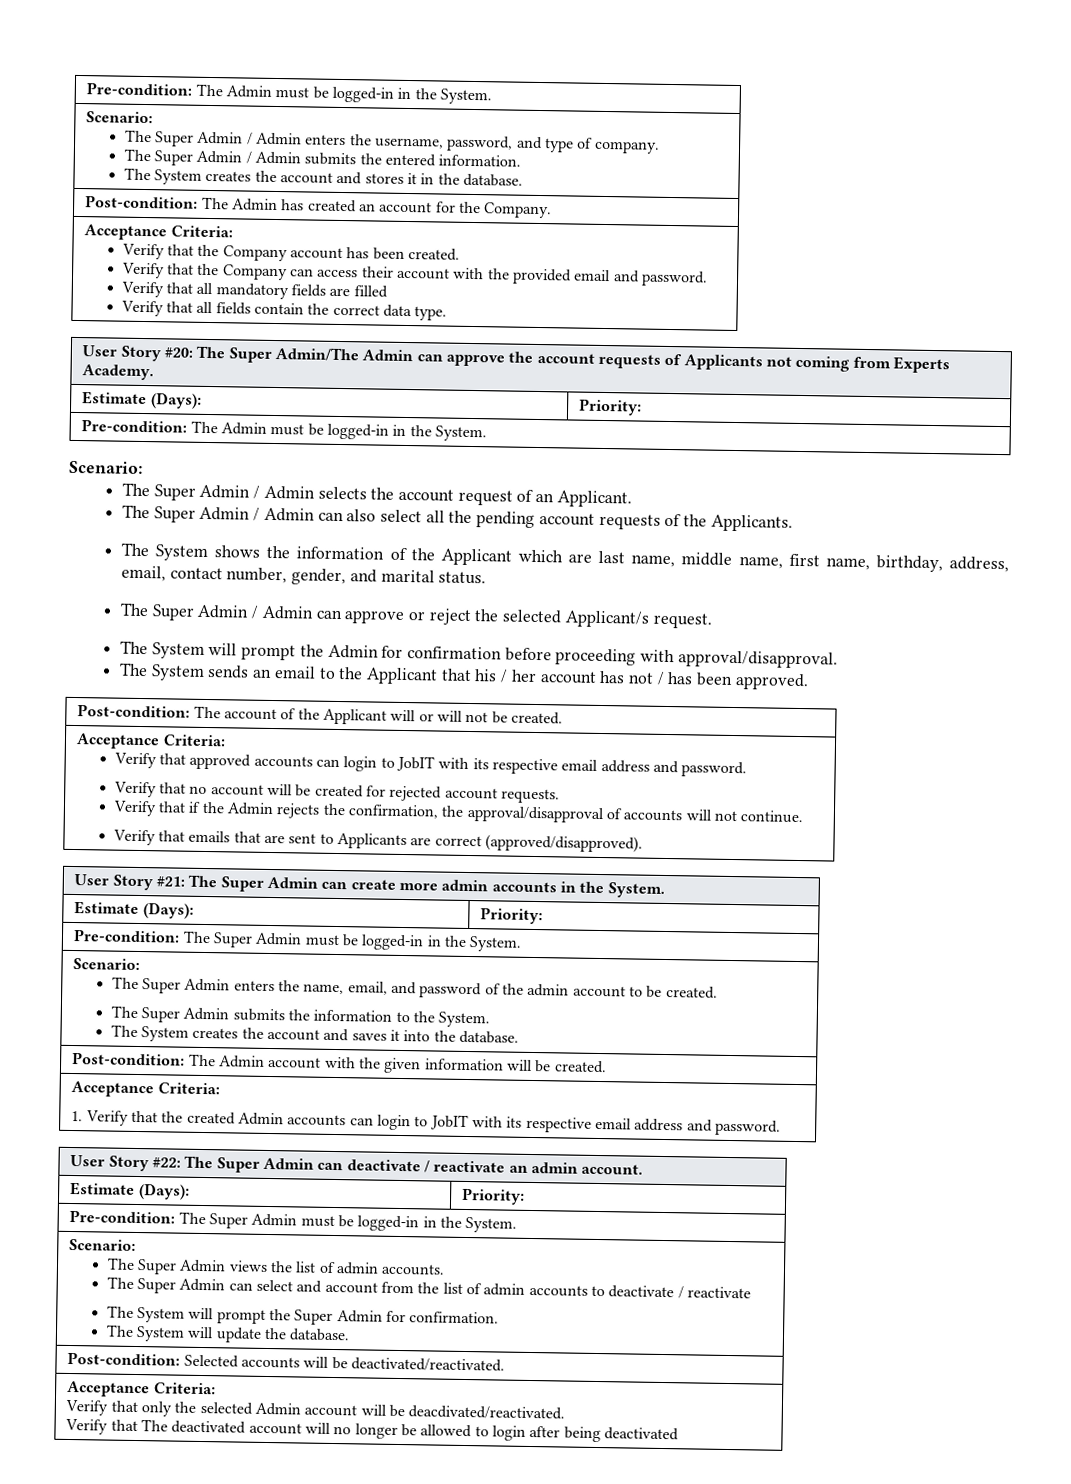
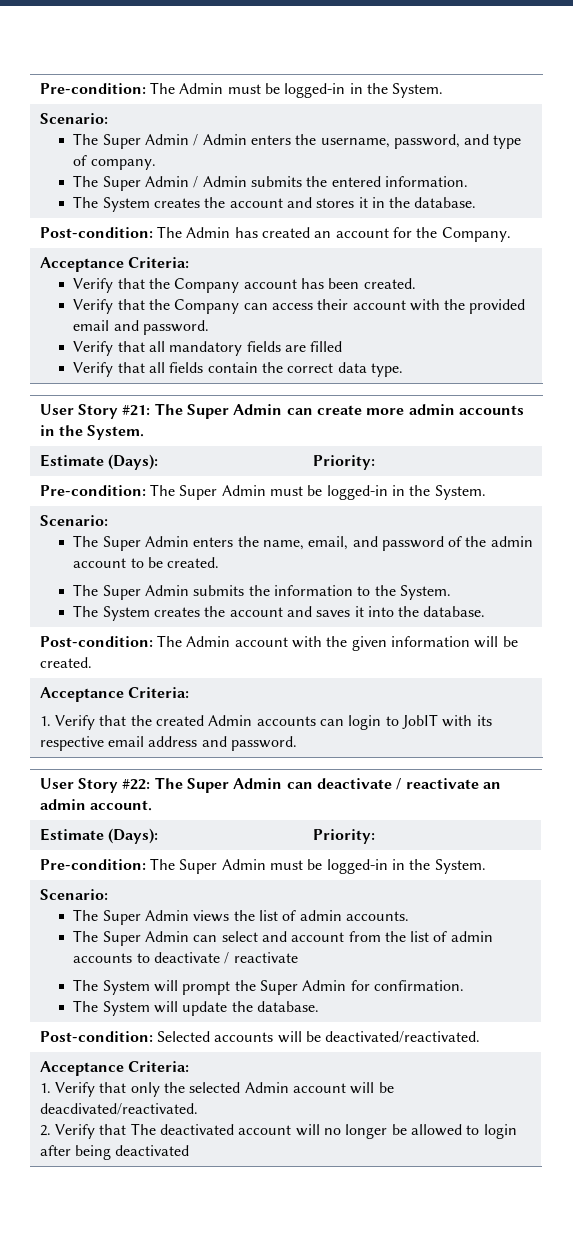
- User Story #20: The Super Admin/The Admin can approve the account requests of Applicants not coming from Experts Academy.
- Estimate (Days): | Priority:
- Pre-condition: The Admin must be logged-in in the System.
- Scenario:
- The Super Admin / Admin selects the account request of an Applicant.
- The Super Admin / Admin can also select all the pending account requests of the Applicants.
- The System shows the information of the Applicant which are last name, middle name, first name, birthday, address, email, contact number, gender, and marital status.
- The Super Admin / Admin can approve or reject the selected Applicant/s request.
- The System will prompt the Admin for confirmation before proceeding with approval/disapproval.
- The System sends an email to the Applicant that his / her account has not / has been approved.
- Post-condition: The account of the Applicant will or will not be created.
- Acceptance Criteria:
- Verify that approved accounts can login to JobIT with its respective email address and password.
- Verify that no account will be created for rejected account requests.
- Verify that if the Admin rejects the confirmation, the approval/disapproval of accounts will not continue.
- Verify that emails that are sent to Applicants are correct (approved/disapproved).
  Post-condition: Selected accounts will be deactivated/reactivated.
  Acceptance Criteria:
- Verify that only the selected Admin account will be deacdivated/reactivated.
- Verify that The deactivated account will no longer be allowed to login after being deactivated
+ 1. Verify that only the selected Admin account will be deacdivated/reactivated.
+ 2. Verify that The deactivated account will no longer be allowed to login after being deactivated

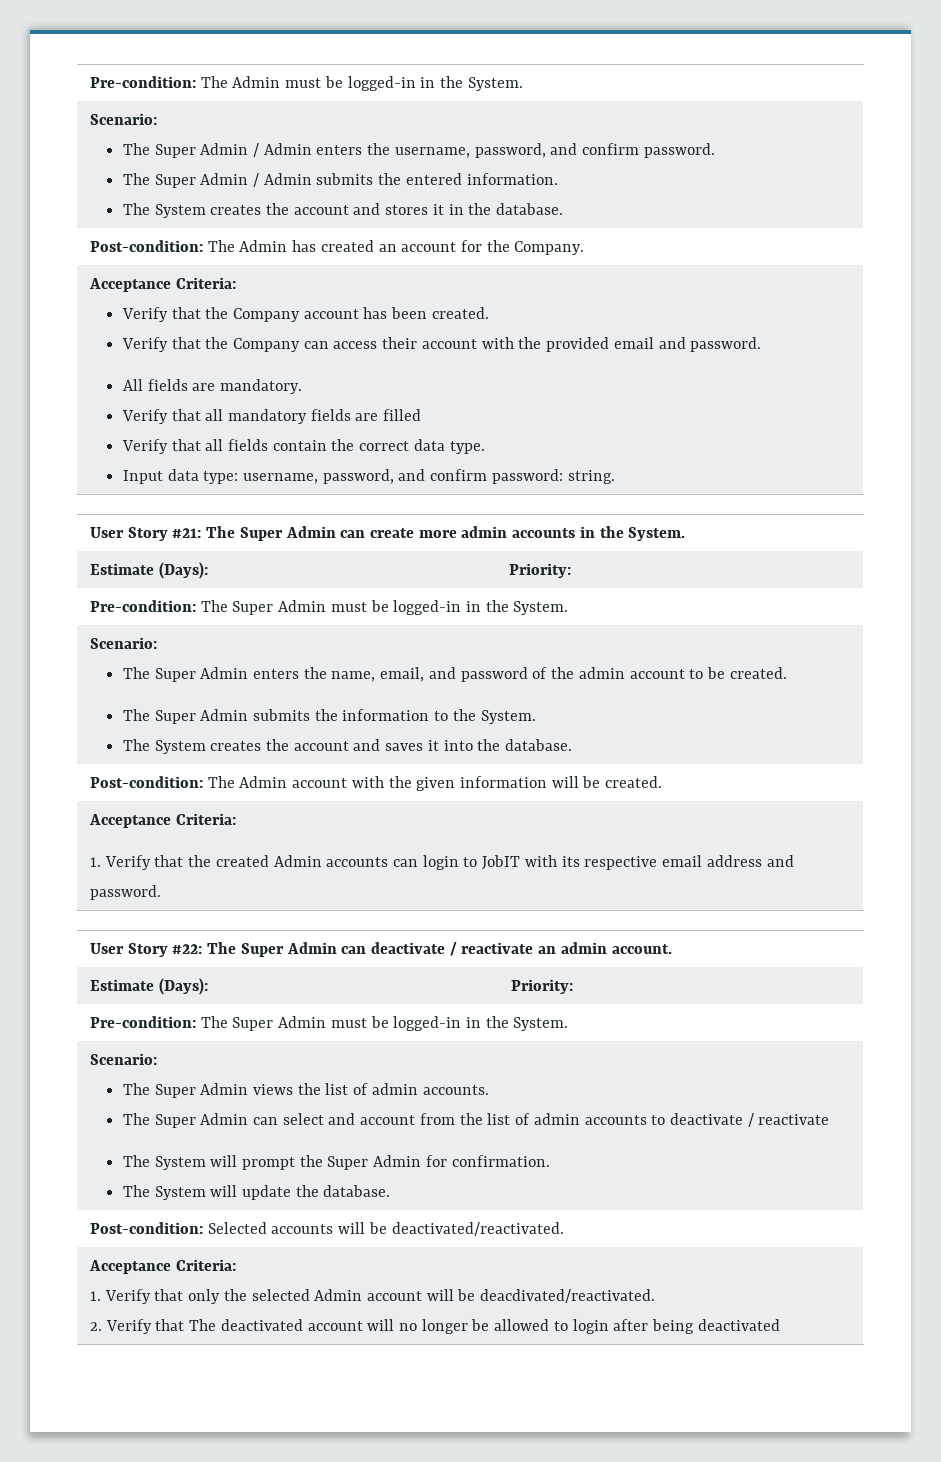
  Pre-condition: The Admin must be logged-in in the System.
  Scenario:
- The Super Admin / Admin enters the username, password, and type of company.
+ The Super Admin / Admin enters the username, password, and confirm password.
+ All fields are mandatory.
+ Input data type: username, password, and confirm password: string.

